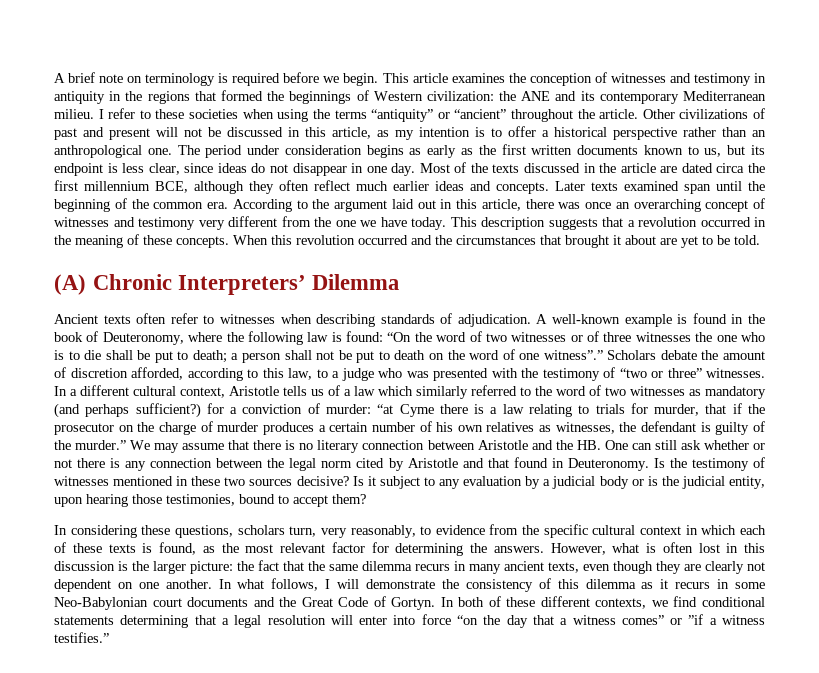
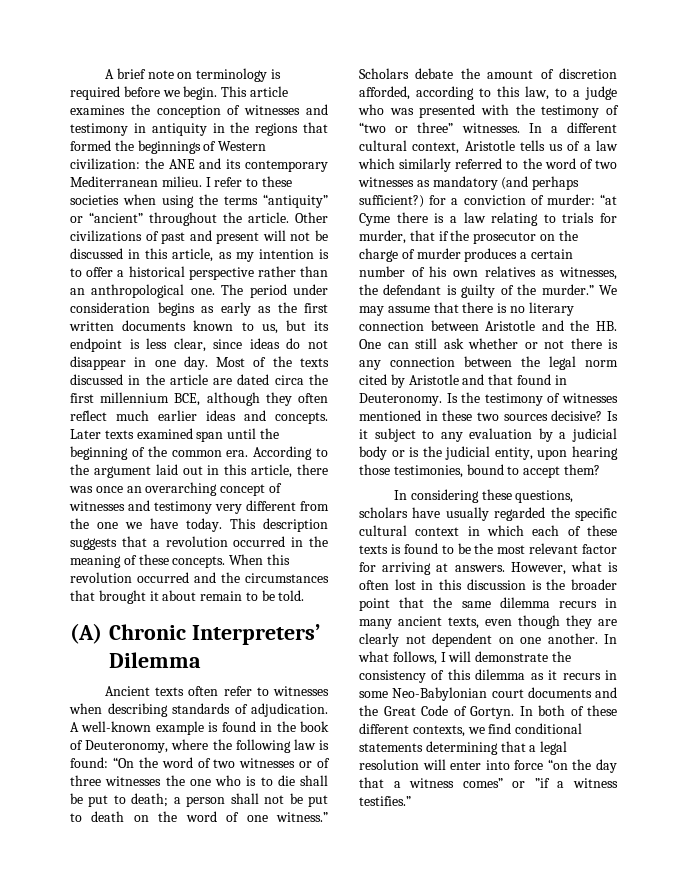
- When this revolution occurred and the circumstances that brought it about are yet to be told.
+ When this revolution occurred and the circumstances that brought it about remain to be told.
- A well-known example is found in the book of Deuteronomy, where the following law is found: “On the word of two witnesses or of three witnesses the one who is to die shall be put to death; a person shall not be put to death on the word of one witness”.”
+ A well-known example is found in the book of Deuteronomy, where the following law is found: “On the word of two witnesses or of three witnesses the one who is to die shall be put to death; a person shall not be put to death on the word of one witness.”
- In considering these questions, scholars turn, very reasonably, to evidence from the specific cultural context in which each of these texts is found, as the most relevant factor for determining the answers.
+ In considering these questions, scholars have usually regarded the specific cultural context in which each of these texts is found to be the most relevant factor for arriving at answers.
- However, what is often lost in this discussion is the larger picture: the fact that the same dilemma recurs in many ancient texts, even though they are clearly not dependent on one another.
+ However, what is often lost in this discussion is the broader point that the same dilemma recurs in many ancient texts, even though they are clearly not dependent on one another.

